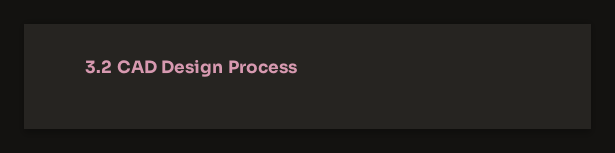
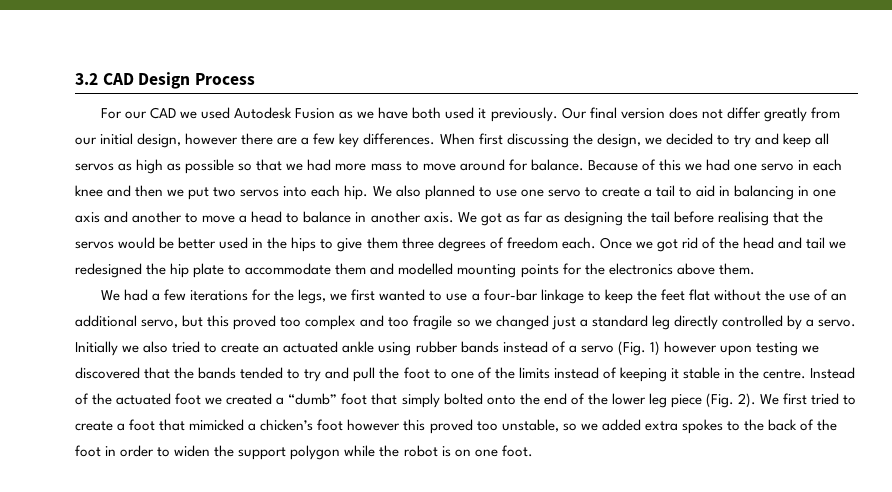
+ For our CAD we used Autodesk Fusion as we have both used it previously. Our final version does not differ greatly from our initial design, however there are a few key differences. When first discussing the design, we decided to try and keep all servos as high as possible so that we had more mass to move around for balance. Because of this we had one servo in each knee and then we put two servos into each hip. We also planned to use one servo to create a tail to aid in balancing in one axis and another to move a head to balance in another axis. We got as far as designing the tail before realising that the servos would be better used in the hips to give them three degrees of freedom each. Once we got rid of the head and tail we redesigned the hip plate to accommodate them and modelled mounting points for the electronics above them.
+ We had a few iterations for the legs, we first wanted to use a four-bar linkage to keep the feet flat without the use of an additional servo, but this proved too complex and too fragile so we changed just a standard leg directly controlled by a servo. Initially we also tried to create an actuated ankle using rubber bands instead of a servo (Fig. 1) however upon testing we discovered that the bands tended to try and pull the foot to one of the limits instead of keeping it stable in the centre. Instead of the actuated foot we created a “dumb” foot that simply bolted onto the end of the lower leg piece (Fig. 2). We first tried to create a foot that mimicked a chicken’s foot however this proved too unstable, so we added extra spokes to the back of the foot in order to widen the support polygon while the robot is on one foot.

